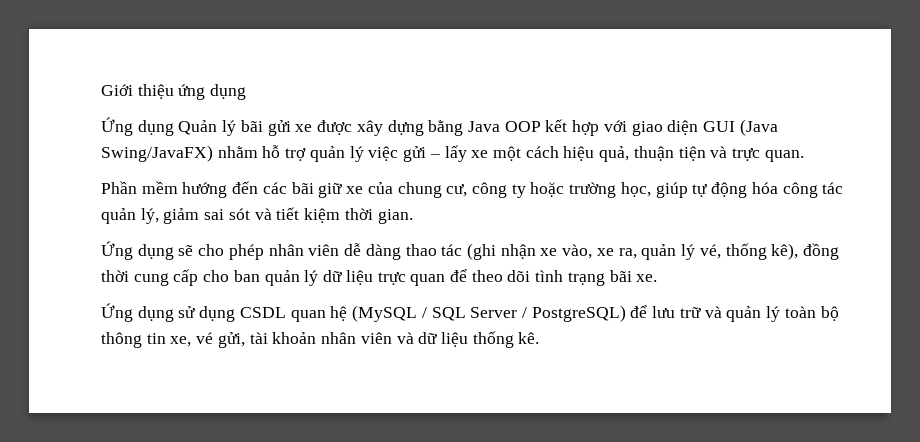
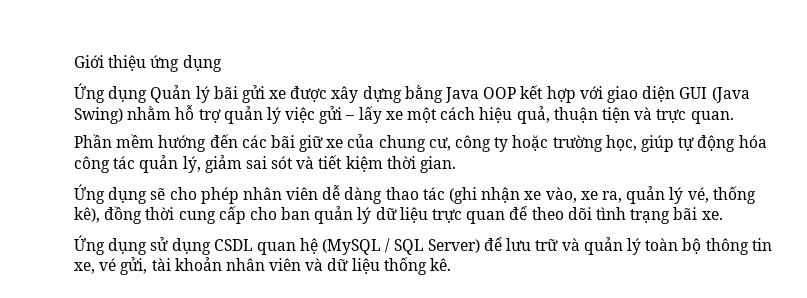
- Ứng dụng Quản lý bãi gửi xe được xây dựng bằng Java OOP kết hợp với giao diện GUI (Java Swing/JavaFX) nhằm hỗ trợ quản lý việc gửi – lấy xe một cách hiệu quả, thuận tiện và trực quan.
+ Ứng dụng Quản lý bãi gửi xe được xây dựng bằng Java OOP kết hợp với giao diện GUI (Java Swing) nhằm hỗ trợ quản lý việc gửi – lấy xe một cách hiệu quả, thuận tiện và trực quan.
- Ứng dụng sử dụng CSDL quan hệ (MySQL / SQL Server / PostgreSQL) để lưu trữ và quản lý toàn bộ thông tin xe, vé gửi, tài khoản nhân viên và dữ liệu thống kê.
+ Ứng dụng sử dụng CSDL quan hệ (MySQL / SQL Server) để lưu trữ và quản lý toàn bộ thông tin xe, vé gửi, tài khoản nhân viên và dữ liệu thống kê.

